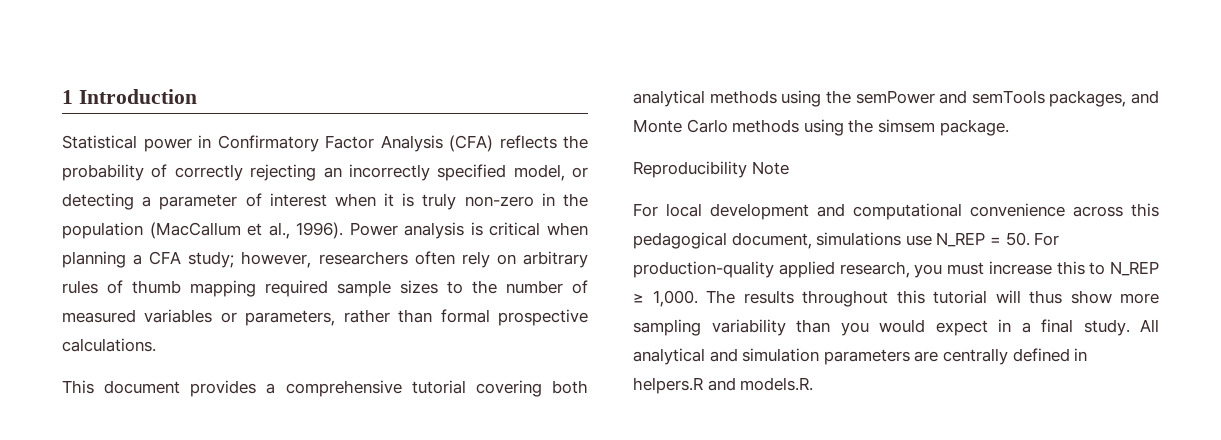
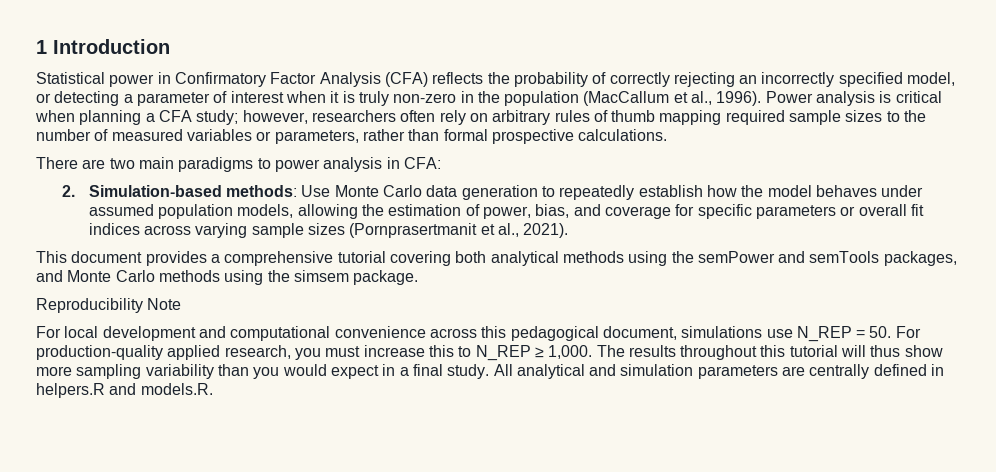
+ There are two main paradigms to power analysis in CFA:
+ 2. Simulation-based methods: Use Monte Carlo data generation to repeatedly establish how the model behaves under assumed population models, allowing the estimation of power, bias, and coverage for specific parameters or overall fit indices across varying sample sizes (Pornprasertmanit et al., 2021).

